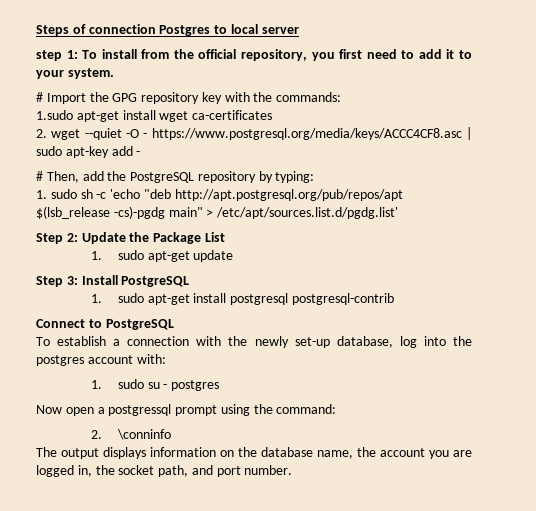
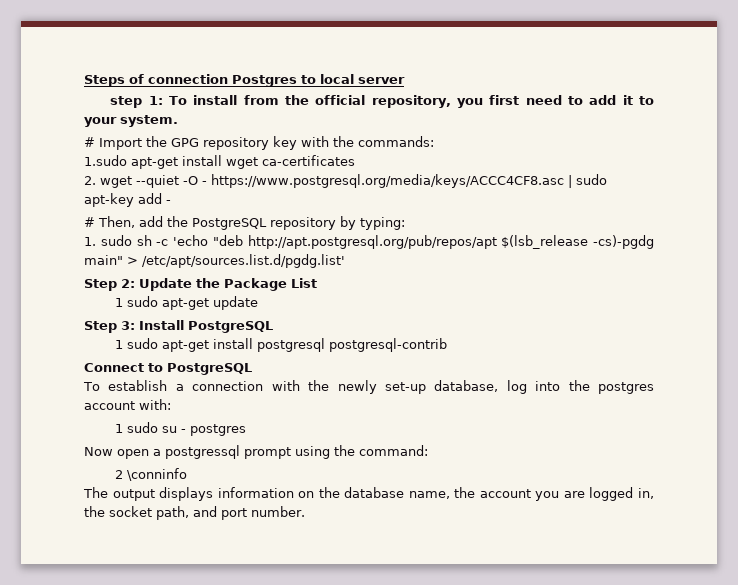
- 1. sudo apt-get update
+ 1 sudo apt-get update
- 1. sudo apt-get install postgresql postgresql-contrib
+ 1 sudo apt-get install postgresql postgresql-contrib
- 1. sudo su - postgres
+ 1 sudo su - postgres
- 2. \conninfo
+ 2 \conninfo

